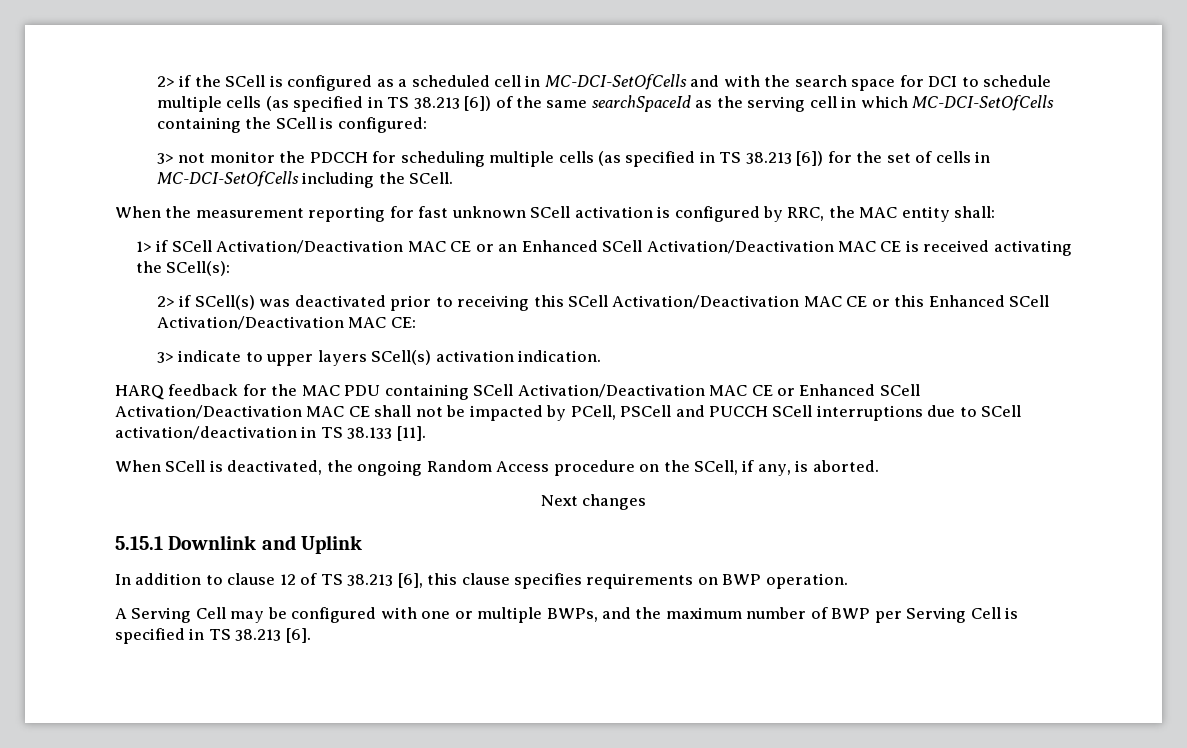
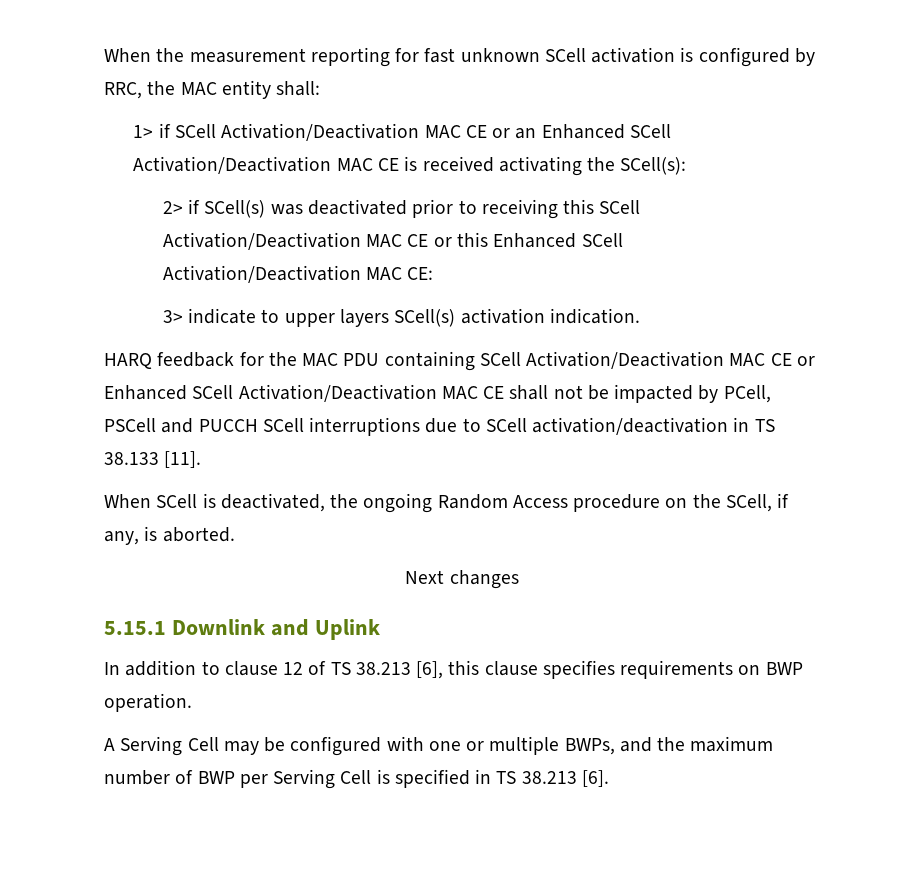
- 2> if the SCell is configured as a scheduled cell in MC-DCI-SetOfCells and with the search space for DCI to schedule multiple cells (as specified in TS 38.213 [6]) of the same searchSpaceId as the serving cell in which MC-DCI-SetOfCells containing the SCell is configured:
- 3> not monitor the PDCCH for scheduling multiple cells (as specified in TS 38.213 [6]) for the set of cells in MC-DCI-SetOfCells including the SCell.

